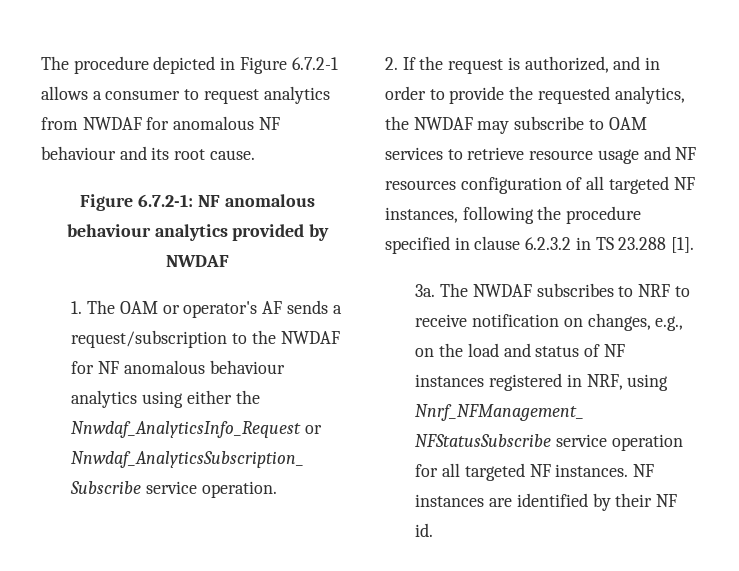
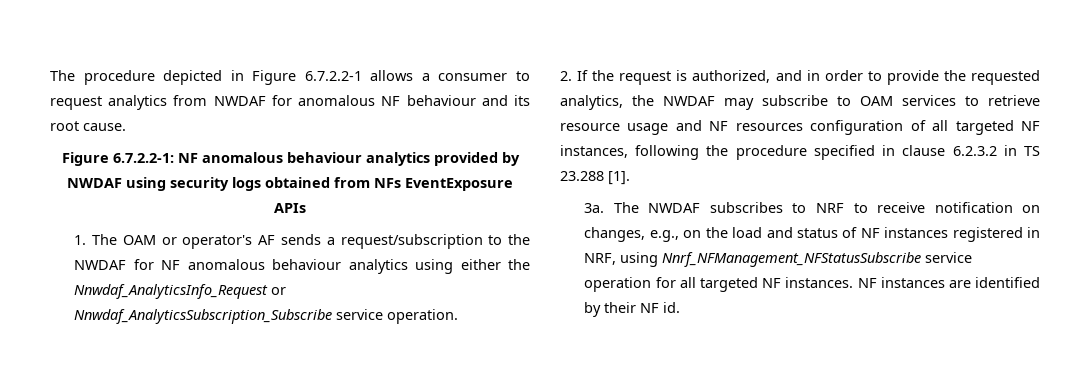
- The procedure depicted in Figure 6.7.2-1 allows a consumer to request analytics from NWDAF for anomalous NF behaviour and its root cause.
+ The procedure depicted in Figure 6.7.2.2-1 allows a consumer to request analytics from NWDAF for anomalous NF behaviour and its root cause.
- Figure 6.7.2-1: NF anomalous behaviour analytics provided by NWDAF
+ Figure 6.7.2.2-1: NF anomalous behaviour analytics provided by NWDAF using security logs obtained from NFs EventExposure APIs

